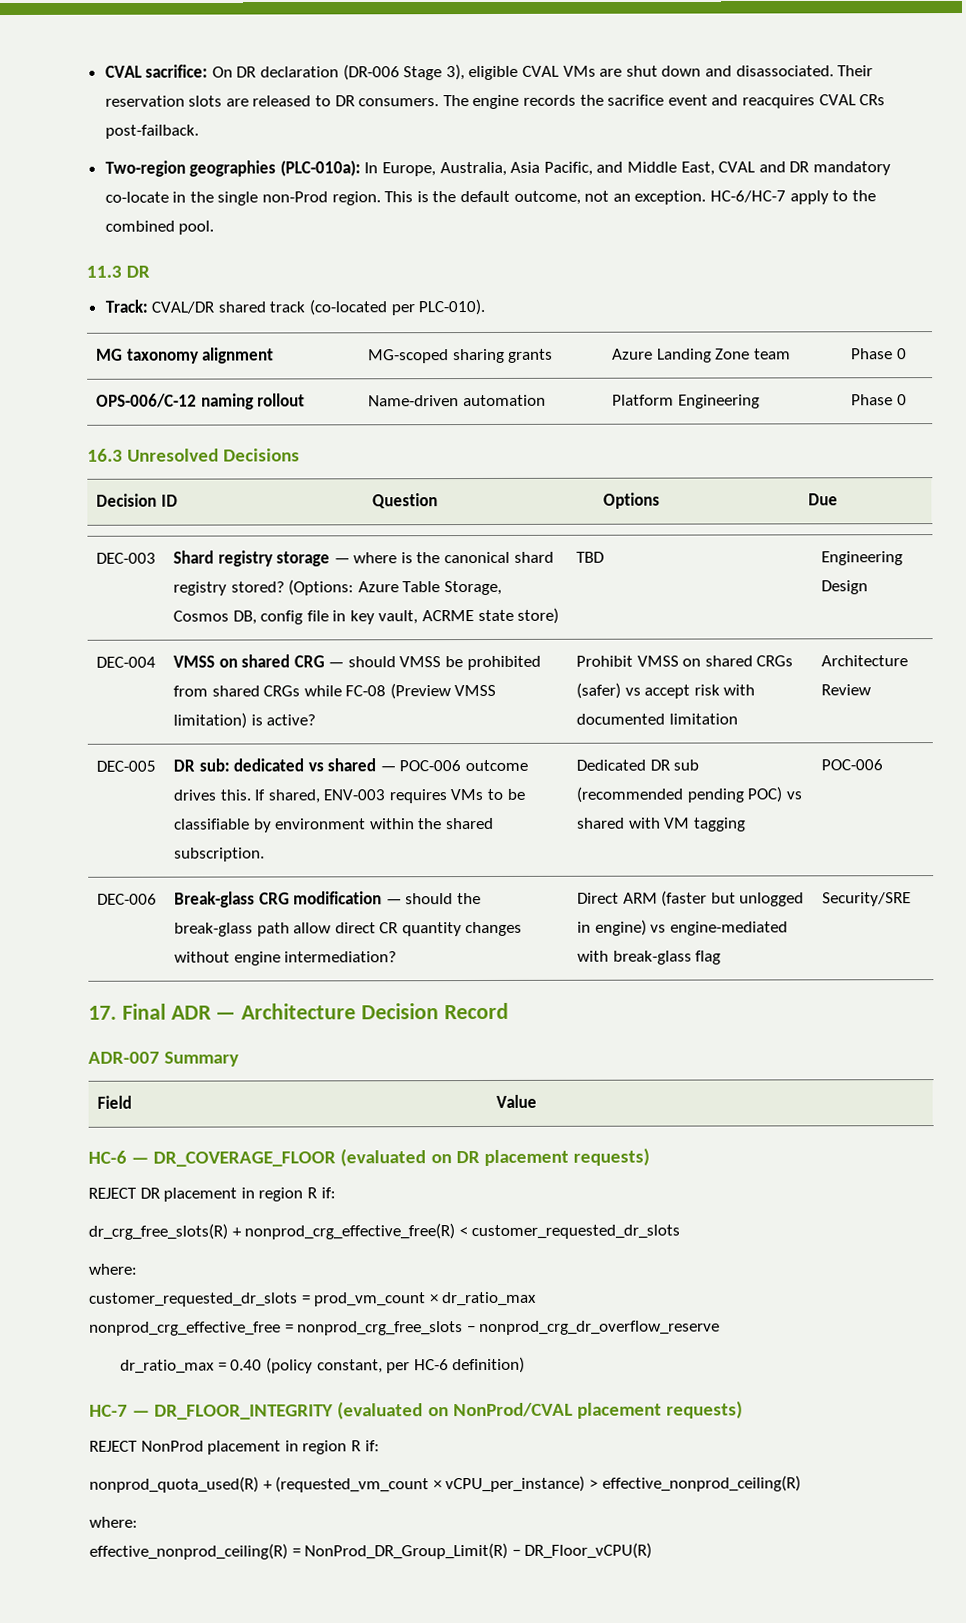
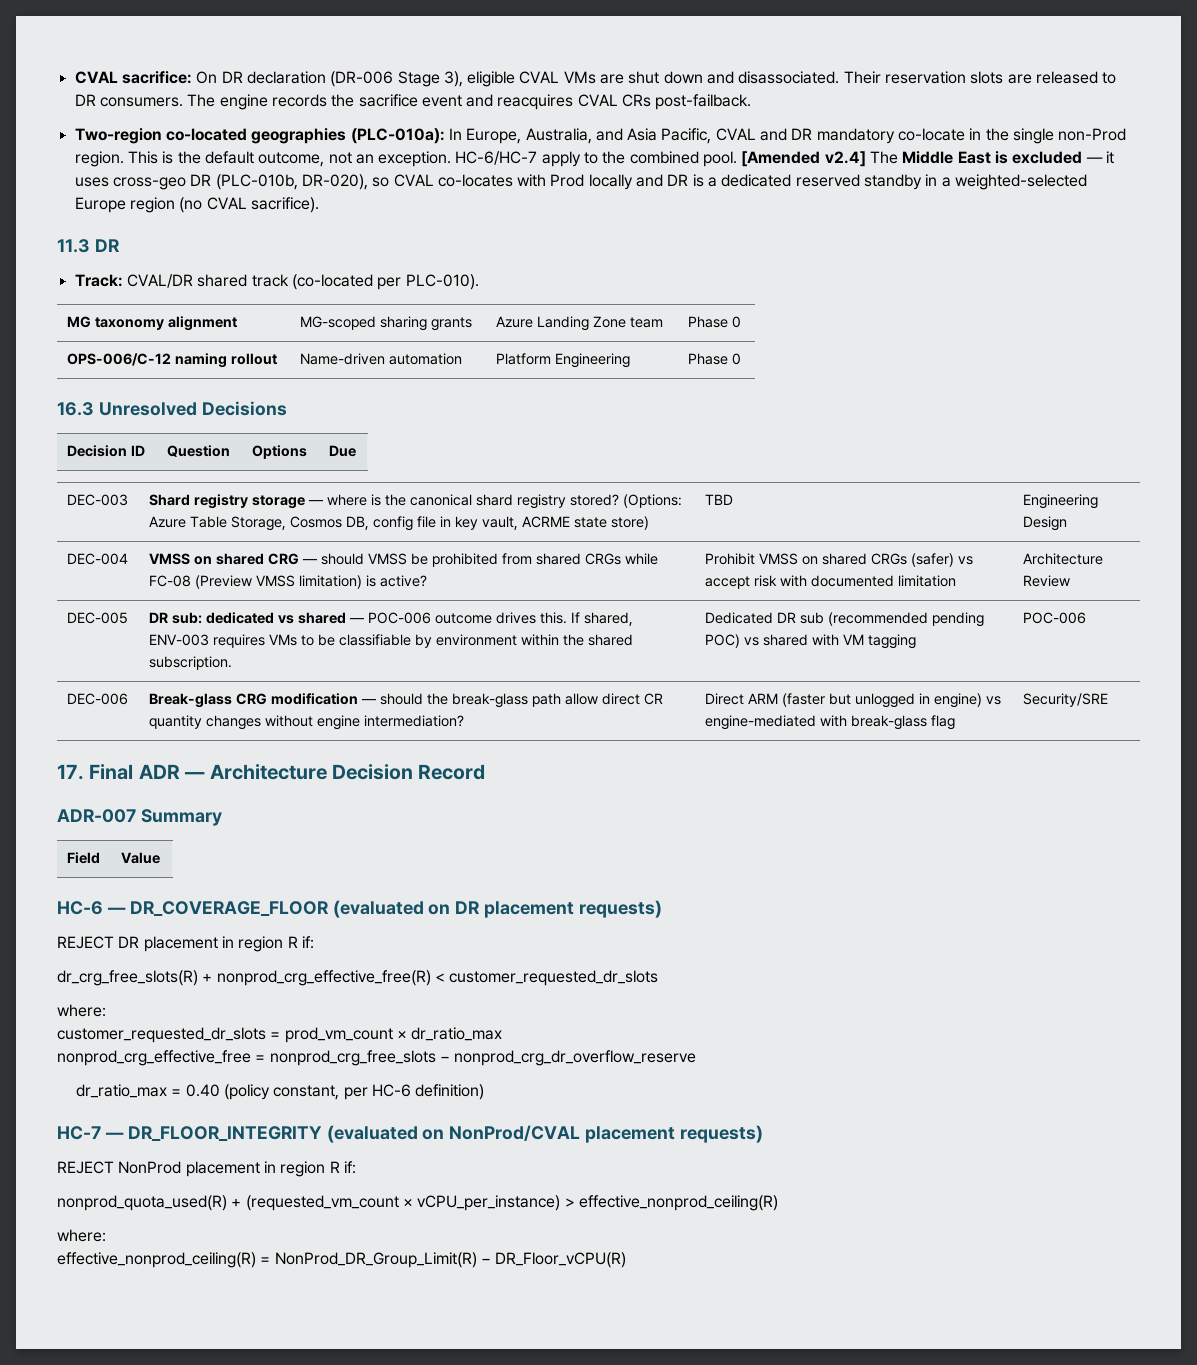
- Two-region geographies (PLC-010a): In Europe, Australia, Asia Pacific, and Middle East, CVAL and DR mandatory co-locate in the single non-Prod region.
+ Two-region co-located geographies (PLC-010a): In Europe, Australia, and Asia Pacific, CVAL and DR mandatory co-locate in the single non-Prod region.
+ [Amended v2.4] The Middle East is excluded — it uses cross-geo DR (PLC-010b, DR-020), so CVAL co-locates with Prod locally and DR is a dedicated reserved standby in a weighted-selected Europe region (no CVAL sacrifice).

